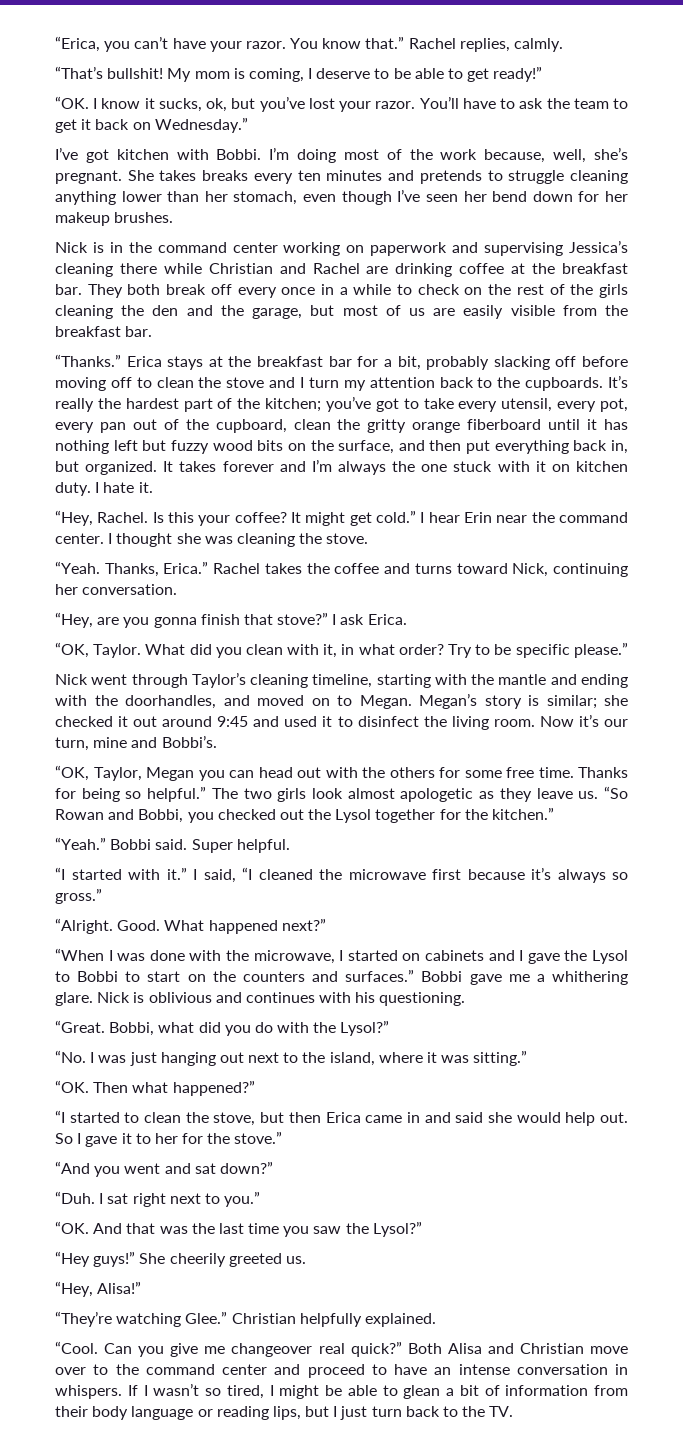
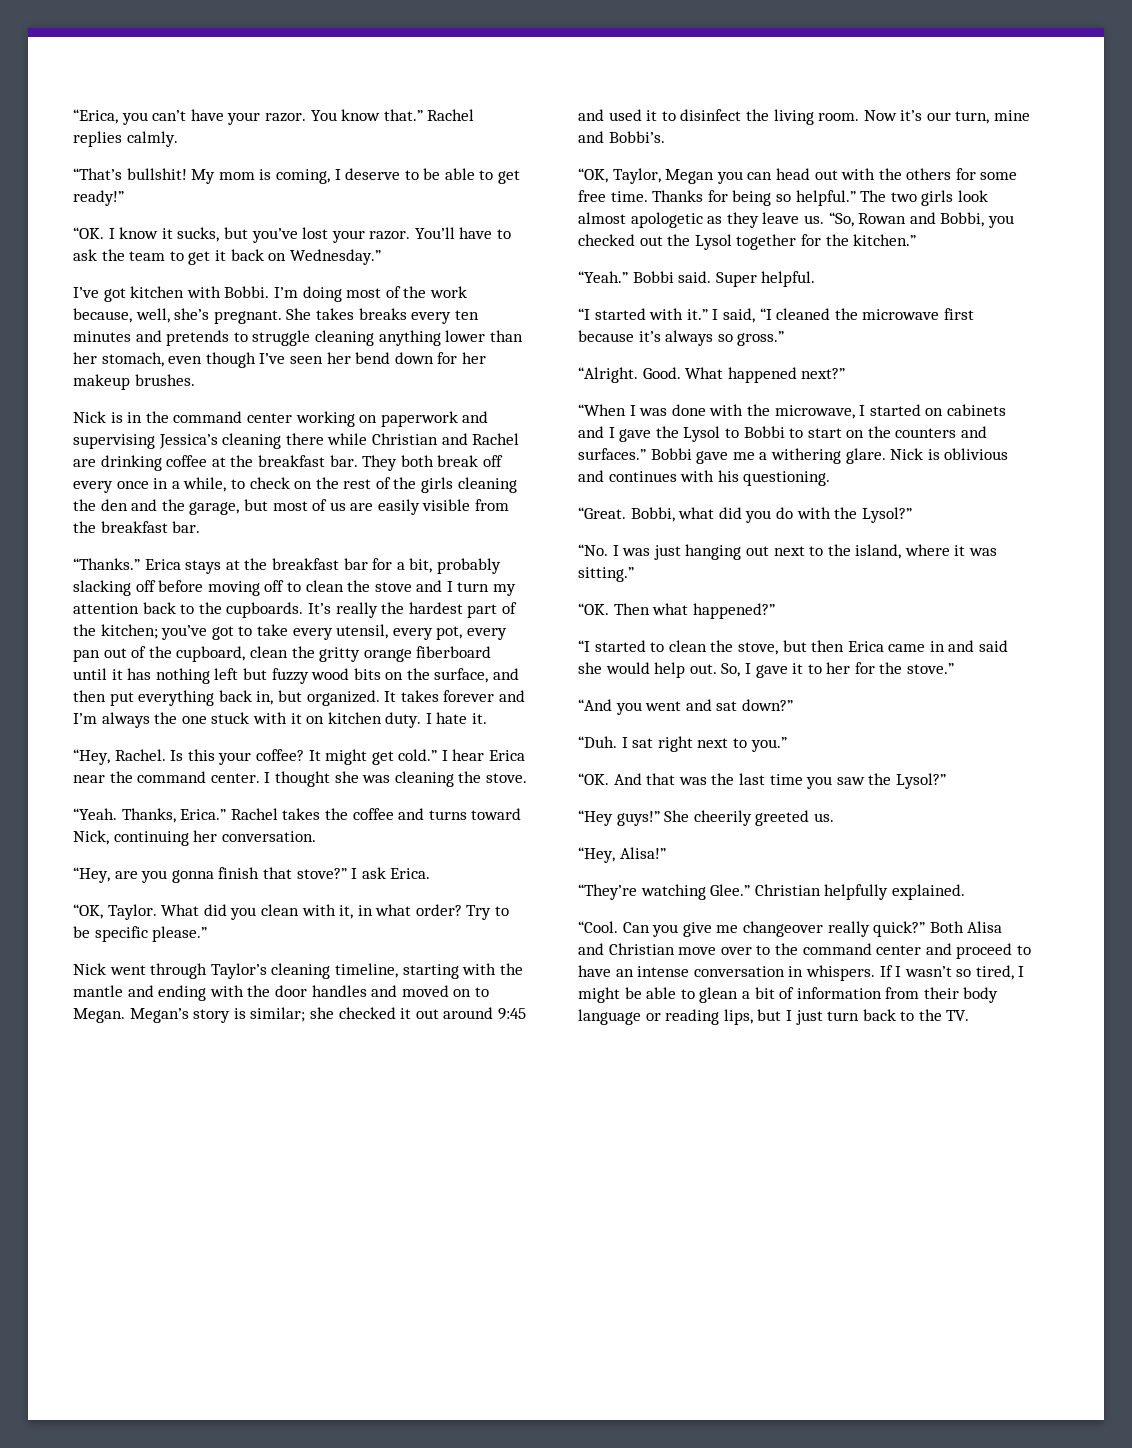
- Rachel replies, calmly.
+ Rachel replies calmly.
- “OK. I know it sucks, ok, but you’ve lost your razor.
+ “OK. I know it sucks, but you’ve lost your razor.
- They both break off every once in a while to check on the rest of the girls cleaning the den and the garage, but most of us are easily visible from the breakfast bar.
+ They both break off every once in a while, to check on the rest of the girls cleaning the den and the garage, but most of us are easily visible from the breakfast bar.
- I hear Erin near the command center.
+ I hear Erica near the command center.
- Nick went through Taylor’s cleaning timeline, starting with the mantle and ending with the doorhandles, and moved on to Megan.
+ Nick went through Taylor’s cleaning timeline, starting with the mantle and ending with the door handles and moved on to Megan.
- “So Rowan and Bobbi, you checked out the Lysol together for the kitchen.”
+ “So, Rowan and Bobbi, you checked out the Lysol together for the kitchen.”
- Bobbi gave me a whithering glare.
+ Bobbi gave me a withering glare.
- So I gave it to her for the stove.”
+ So, I gave it to her for the stove.”
- Can you give me changeover real quick?”
+ Can you give me changeover really quick?”

